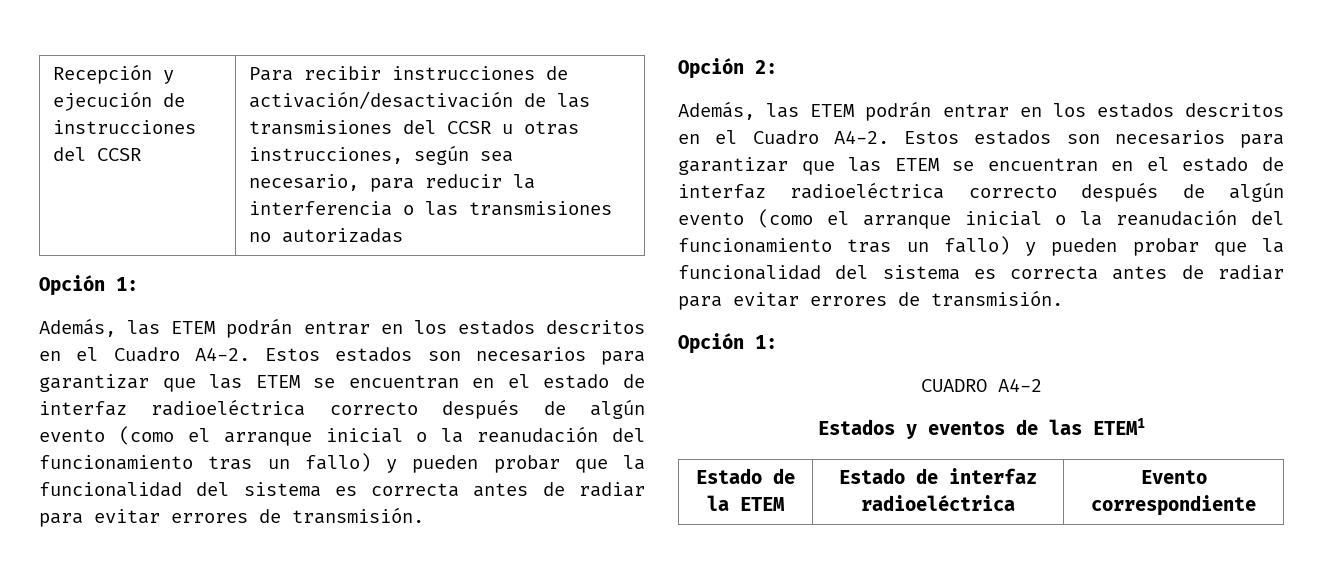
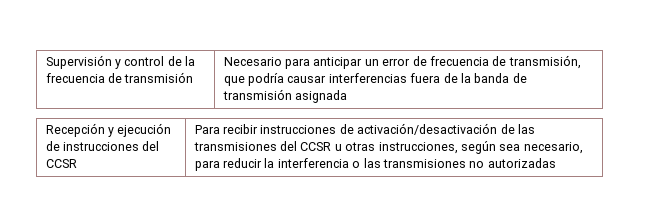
+ Supervisión y control de la frecuencia de transmisión | Necesario para anticipar un error de frecuencia de transmisión, que podría causar interferencias fuera de la banda de transmisión asignada
  Recepción y ejecución de instrucciones del CCSR | Para recibir instrucciones de activación/desactivación de las transmisiones del CCSR u otras instrucciones, según sea necesario, para reducir la interferencia o las transmisiones no autorizadas
- Opción 1:
- Además, las ETEM podrán entrar en los estados descritos en el Cuadro A4-2. Estos estados son necesarios para garantizar que las ETEM se encuentran en el estado de interfaz radioeléctrica correcto después de algún evento (como el arranque inicial o la reanudación del funcionamiento tras un fallo) y pueden probar que la funcionalidad del sistema es correcta antes de radiar para evitar errores de transmisión.
- Opción 2:
- Además, las ETEM podrán entrar en los estados descritos en el Cuadro A4-2. Estos estados son necesarios para garantizar que las ETEM se encuentran en el estado de interfaz radioeléctrica correcto después de algún evento (como el arranque inicial o la reanudación del funcionamiento tras un fallo) y pueden probar que la funcionalidad del sistema es correcta antes de radiar para evitar errores de transmisión.
- Opción 1:
- CUADRO A4-2
- Estados y eventos de las ETEM1
- Estado de la ETEM | Estado de interfaz radioeléctrica | Evento correspondiente

